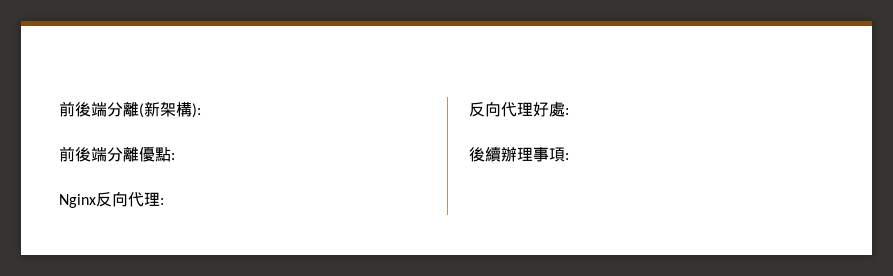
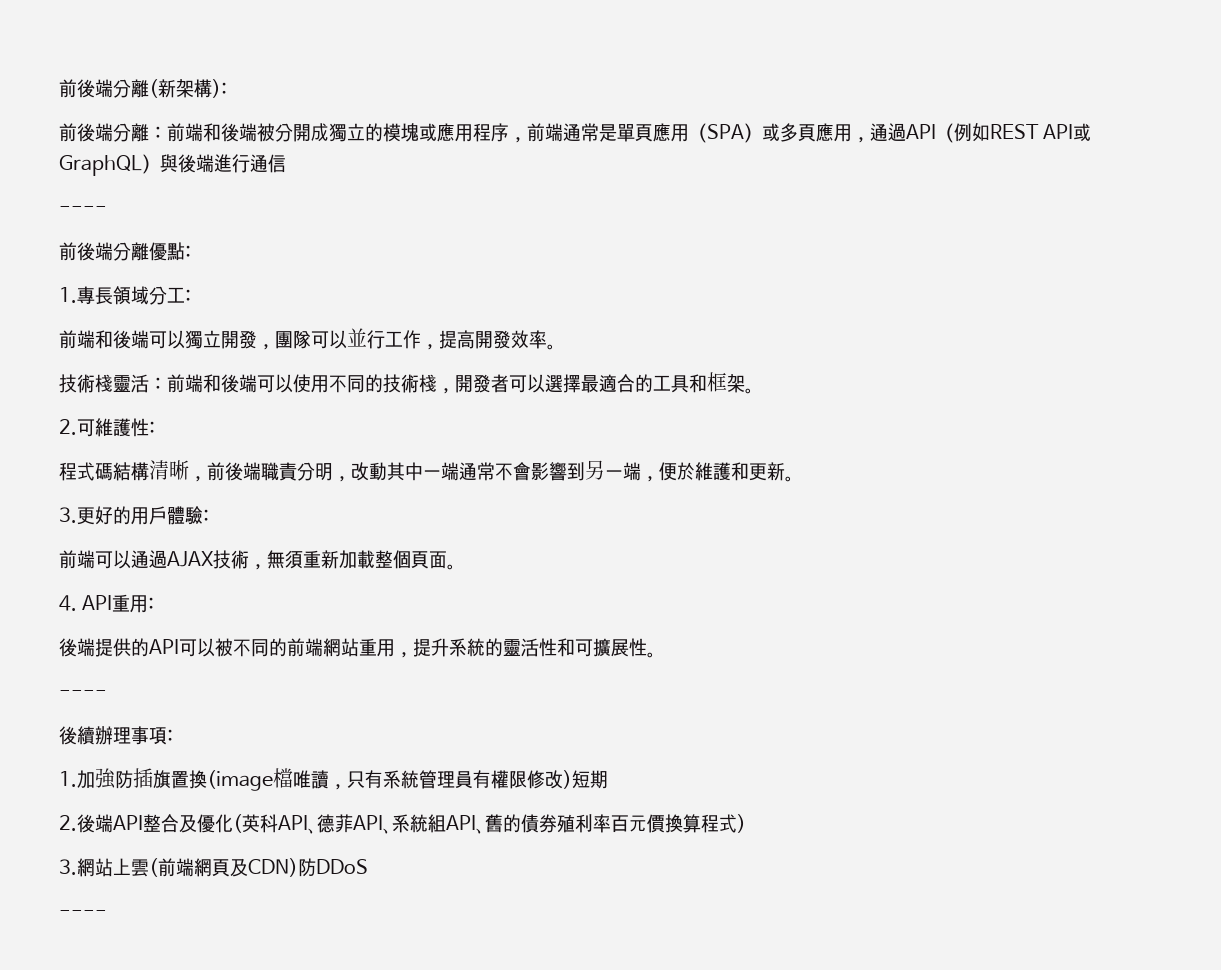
+ 前後端分離：前端和後端被分開成獨立的模塊或應用程序，前端通常是單頁應用（SPA）或多頁應用，通過API（例如REST API或GraphQL）與後端進行通信
+ ----
- Nginx反向代理:
- 反向代理好處:
+ 1.專長領域分工:
+ 前端和後端可以獨立開發，團隊可以並行工作，提高開發效率。
+ 技術棧靈活：前端和後端可以使用不同的技術棧，開發者可以選擇最適合的工具和框架。
+ 2.可維護性:
+ 程式碼結構清晰，前後端職責分明，改動其中一端通常不會影響到另一端，便於維護和更新。
+ 3.更好的用戶體驗:
+ 前端可以通過AJAX技術，無須重新加載整個頁面。
+ 4. API重用:
+ 後端提供的API可以被不同的前端網站重用，提升系統的靈活性和可擴展性。
+ ----
  後續辦理事項:
+ 1.加強防插旗置換(image檔唯讀，只有系統管理員有權限修改)短期
+ 2.後端API整合及優化(英科API、德菲API、系統組API、舊的債券殖利率百元價換算程式)
+ 3.網站上雲(前端網頁及CDN)防DDoS
+ ----

